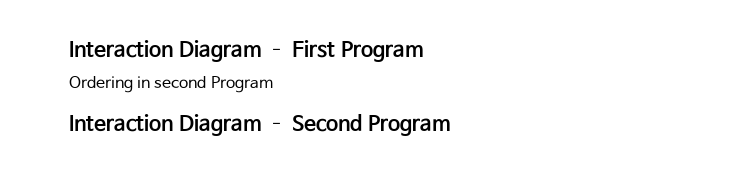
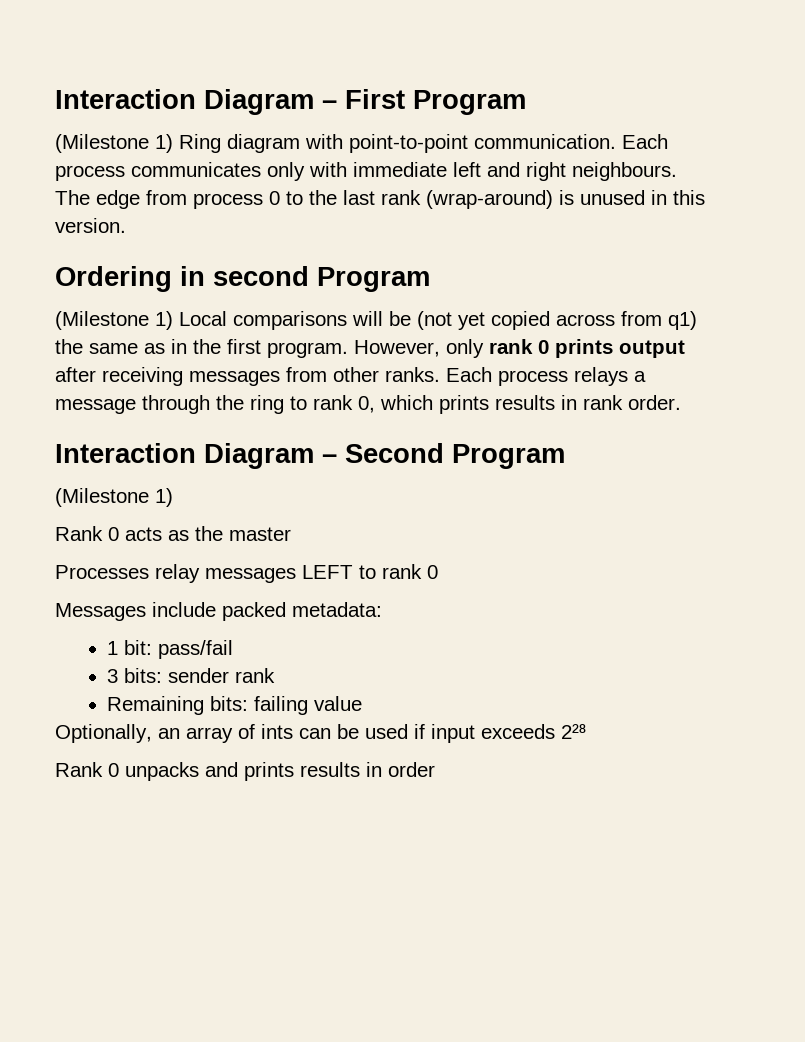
+ (Milestone 1) Ring diagram with point-to-point communication. Each process communicates only with immediate left and right neighbours. The edge from process 0 to the last rank (wrap-around) is unused in this version.
  Ordering in second Program
+ (Milestone 1) Local comparisons will be (not yet copied across from q1) the same as in the first program. However, only rank 0 prints output after receiving messages from other ranks. Each process relays a message through the ring to rank 0, which prints results in rank order.
  Interaction Diagram – Second Program
+ (Milestone 1)
+ Rank 0 acts as the master
+ Processes relay messages LEFT to rank 0
+ Messages include packed metadata:
+ 1 bit: pass/fail
+ 3 bits: sender rank
+ Remaining bits: failing value
+ Optionally, an array of ints can be used if input exceeds 2²⁸
+ Rank 0 unpacks and prints results in order

